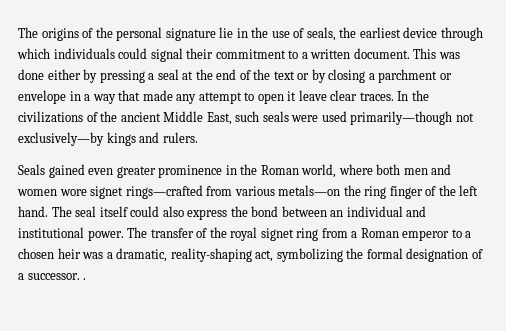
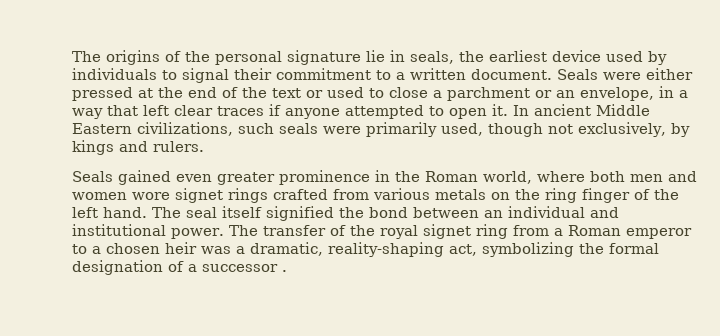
- The origins of the personal signature lie in the use of seals, the earliest device through which individuals could signal their commitment to a written document.
+ The origins of the personal signature lie in seals, the earliest device used by individuals to signal their commitment to a written document.
- This was done either by pressing a seal at the end of the text or by closing a parchment or envelope in a way that made any attempt to open it leave clear traces. In the civilizations of the ancient Middle East, such seals were used primarily—though not exclusively—by kings and rulers.
+ Seals were either pressed at the end of the text or used to close a parchment or an envelope, in a way that left clear traces if anyone attempted to open it. In ancient Middle Eastern civilizations, such seals were primarily used, though not exclusively, by kings and rulers.
- Seals gained even greater prominence in the Roman world, where both men and women wore signet rings—crafted from various metals—on the ring finger of the left hand.
+ Seals gained even greater prominence in the Roman world, where both men and women wore signet rings crafted from various metals on the ring finger of the left hand.
- The seal itself could also express the bond between an individual and institutional power.
+ The seal itself signified the bond between an individual and institutional power.
- The transfer of the royal signet ring from a Roman emperor to a chosen heir was a dramatic, reality-shaping act, symbolizing the formal designation of a successor. .
+ The transfer of the royal signet ring from a Roman emperor to a chosen heir was a dramatic, reality-shaping act, symbolizing the formal designation of a successor .

